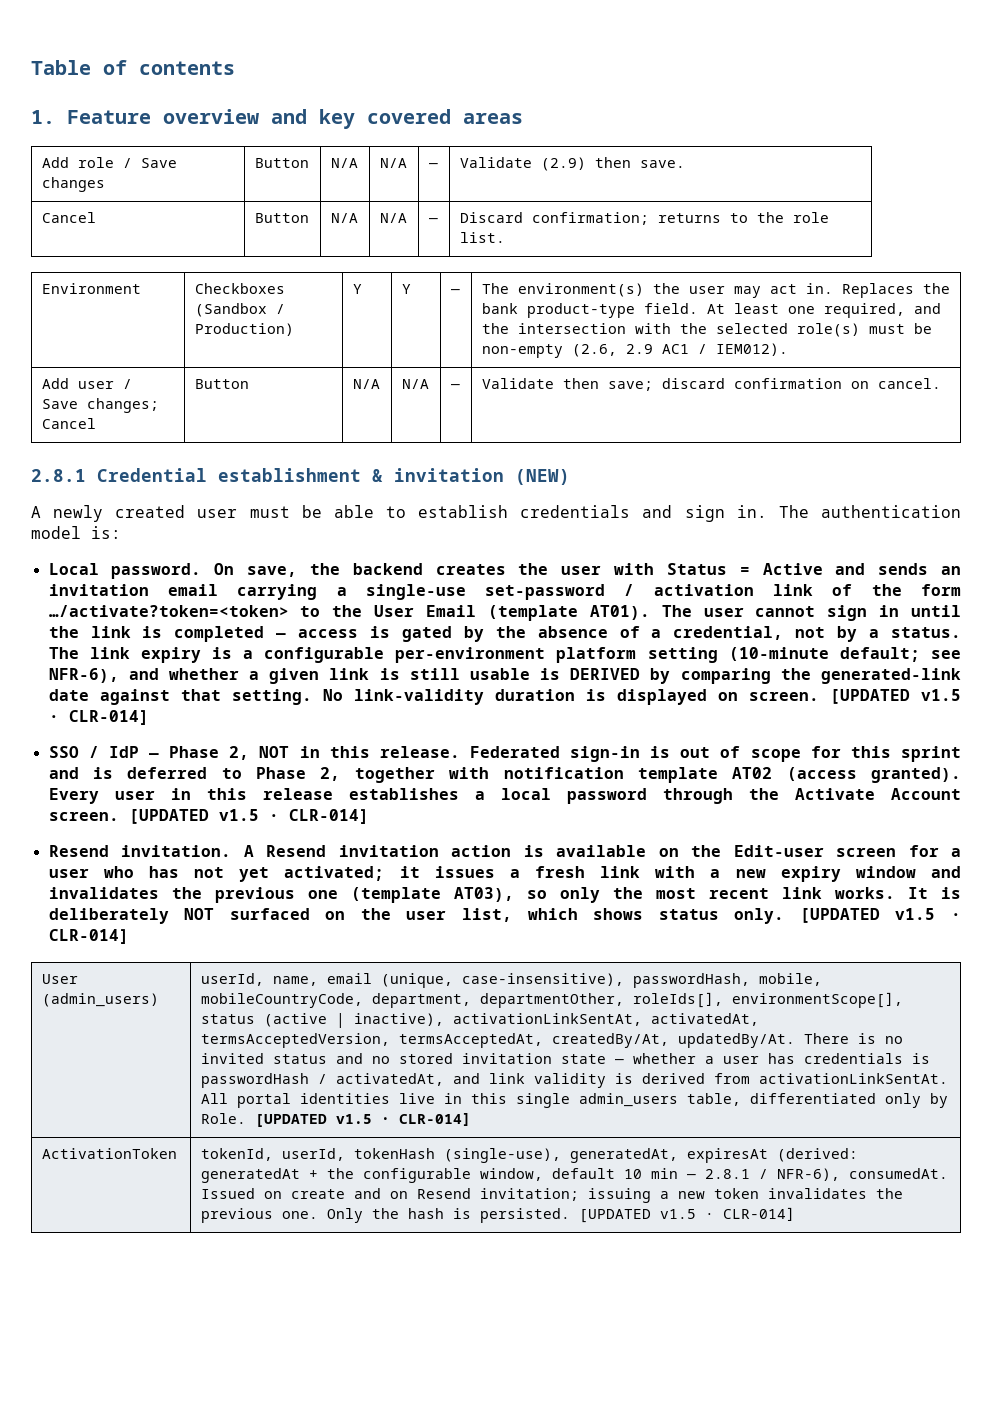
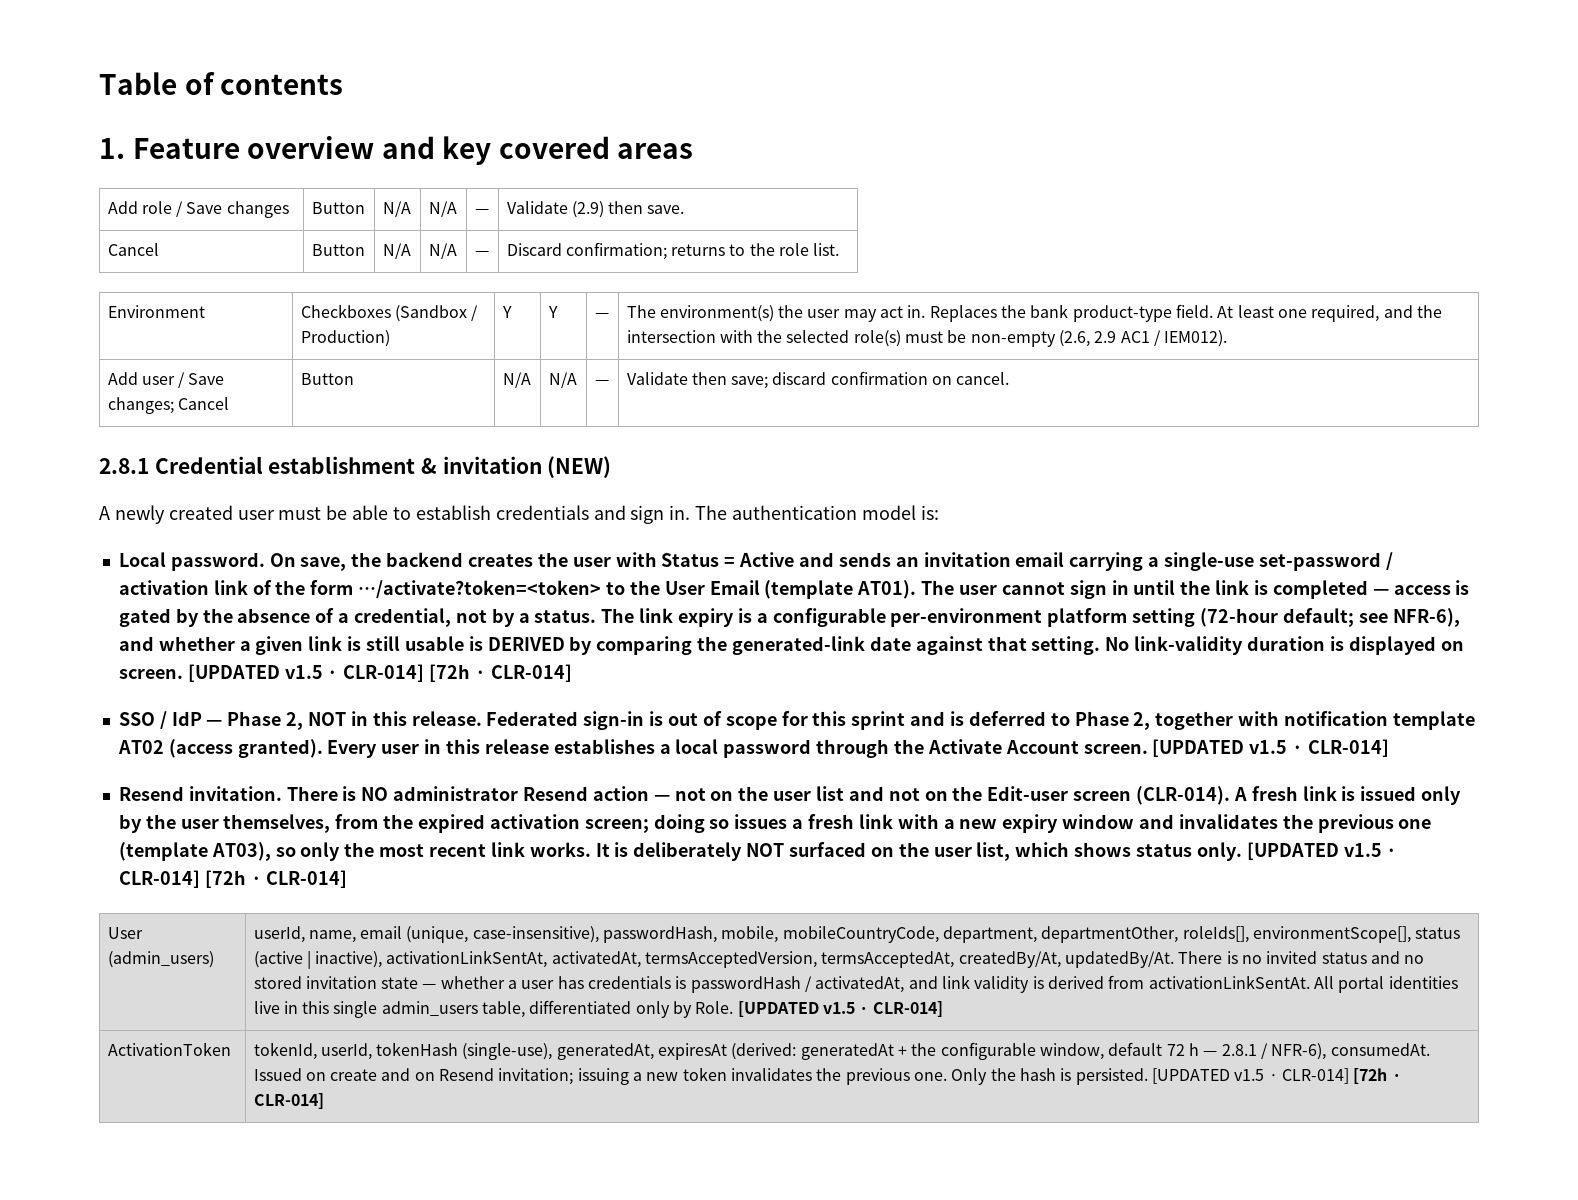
- The link expiry is a configurable per-environment platform setting (10-minute default; see NFR-6), and whether a given link is still usable is DERIVED by comparing the generated-link date against that setting.
+ The link expiry is a configurable per-environment platform setting (72-hour default; see NFR-6), and whether a given link is still usable is DERIVED by comparing the generated-link date against that setting.
- No link-validity duration is displayed on screen. [UPDATED v1.5 · CLR-014]
+ No link-validity duration is displayed on screen. [UPDATED v1.5 · CLR-014] [72h · CLR-014]
- A Resend invitation action is available on the Edit-user screen for a user who has not yet activated; it issues a fresh link with a new expiry window and invalidates the previous one (template AT03), so only the most recent link works.
+ There is NO administrator Resend action — not on the user list and not on the Edit-user screen (CLR-014). A fresh link is issued only by the user themselves, from the expired activation screen; doing so issues a fresh link with a new expiry window and invalidates the previous one (template AT03), so only the most recent link works.
- It is deliberately NOT surfaced on the user list, which shows status only. [UPDATED v1.5 · CLR-014]
+ It is deliberately NOT surfaced on the user list, which shows status only. [UPDATED v1.5 · CLR-014] [72h · CLR-014]
- tokenId, userId, tokenHash (single-use), generatedAt, expiresAt (derived: generatedAt + the configurable window, default 10 min — 2.8.1 / NFR-6), consumedAt.
+ tokenId, userId, tokenHash (single-use), generatedAt, expiresAt (derived: generatedAt + the configurable window, default 72 h — 2.8.1 / NFR-6), consumedAt.
- Only the hash is persisted. [UPDATED v1.5 · CLR-014]
+ Only the hash is persisted. [UPDATED v1.5 · CLR-014] [72h · CLR-014]

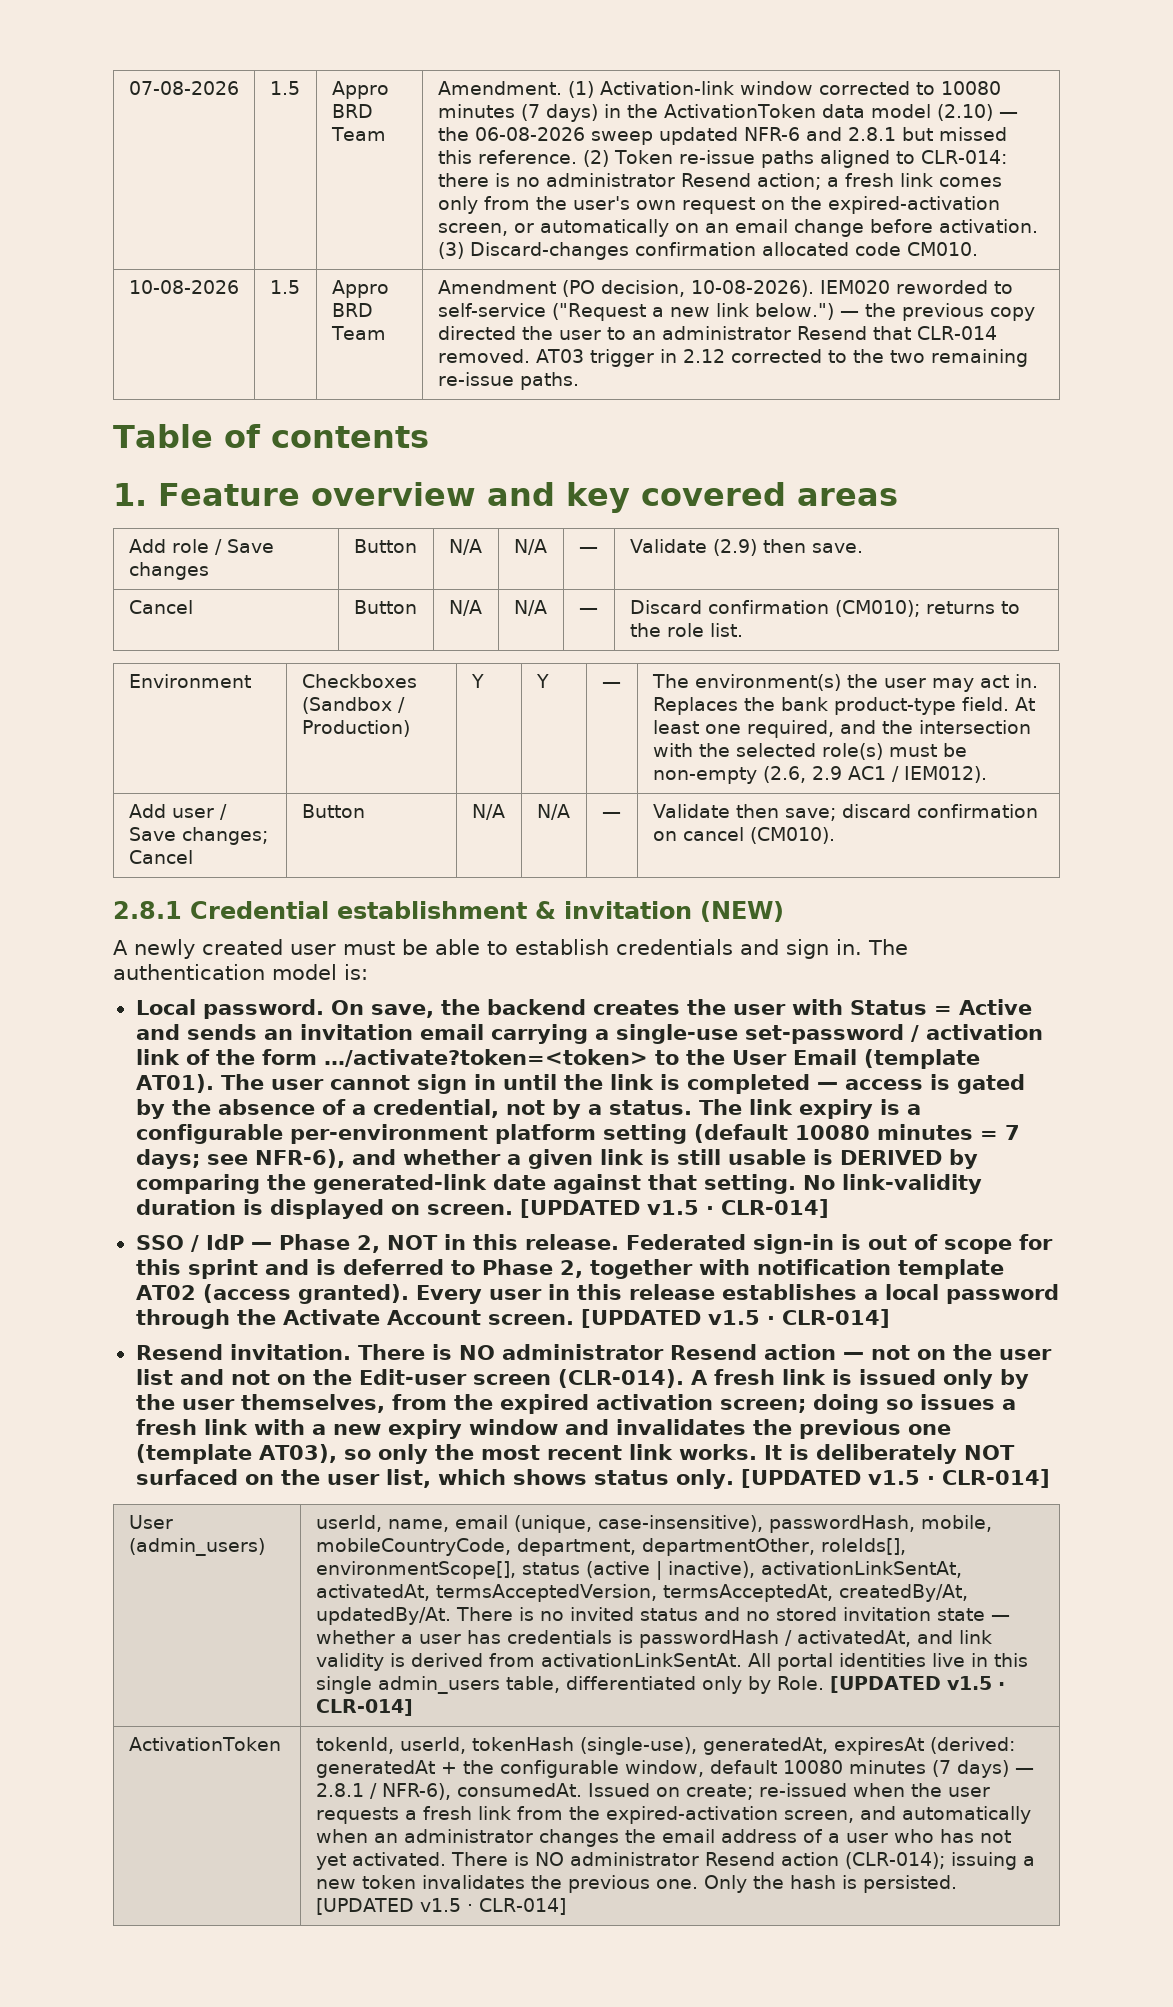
+ 07-08-2026 | 1.5 | Appro BRD Team | Amendment. (1) Activation-link window corrected to 10080 minutes (7 days) in the ActivationToken data model (2.10) — the 06-08-2026 sweep updated NFR-6 and 2.8.1 but missed this reference. (2) Token re-issue paths aligned to CLR-014: there is no administrator Resend action; a fresh link comes only from the user's own request on the expired-activation screen, or automatically on an email change before activation. (3) Discard-changes confirmation allocated code CM010.
+ 10-08-2026 | 1.5 | Appro BRD Team | Amendment (PO decision, 10-08-2026). IEM020 reworded to self-service ("Request a new link below.") — the previous copy directed the user to an administrator Resend that CLR-014 removed. AT03 trigger in 2.12 corrected to the two remaining re-issue paths.
- Cancel | Button | N/A | N/A | — | Discard confirmation; returns to the role list.
+ Cancel | Button | N/A | N/A | — | Discard confirmation (CM010); returns to the role list.
- Add user / Save changes; Cancel | Button | N/A | N/A | — | Validate then save; discard confirmation on cancel.
+ Add user / Save changes; Cancel | Button | N/A | N/A | — | Validate then save; discard confirmation on cancel (CM010).
- The link expiry is a configurable per-environment platform setting (72-hour default; see NFR-6), and whether a given link is still usable is DERIVED by comparing the generated-link date against that setting.
+ The link expiry is a configurable per-environment platform setting (default 10080 minutes = 7 days; see NFR-6), and whether a given link is still usable is DERIVED by comparing the generated-link date against that setting.
- No link-validity duration is displayed on screen. [UPDATED v1.5 · CLR-014] [72h · CLR-014]
+ No link-validity duration is displayed on screen. [UPDATED v1.5 · CLR-014]
- It is deliberately NOT surfaced on the user list, which shows status only. [UPDATED v1.5 · CLR-014] [72h · CLR-014]
+ It is deliberately NOT surfaced on the user list, which shows status only. [UPDATED v1.5 · CLR-014]
- tokenId, userId, tokenHash (single-use), generatedAt, expiresAt (derived: generatedAt + the configurable window, default 72 h — 2.8.1 / NFR-6), consumedAt.
+ tokenId, userId, tokenHash (single-use), generatedAt, expiresAt (derived: generatedAt + the configurable window, default 10080 minutes (7 days) — 2.8.1 / NFR-6), consumedAt.
- Issued on create and on Resend invitation; issuing a new token invalidates the previous one.
+ Issued on create; re-issued when the user requests a fresh link from the expired-activation screen, and automatically when an administrator changes the email address of a user who has not yet activated. There is NO administrator Resend action (CLR-014); issuing a new token invalidates the previous one.
- Only the hash is persisted. [UPDATED v1.5 · CLR-014] [72h · CLR-014]
+ Only the hash is persisted. [UPDATED v1.5 · CLR-014]

